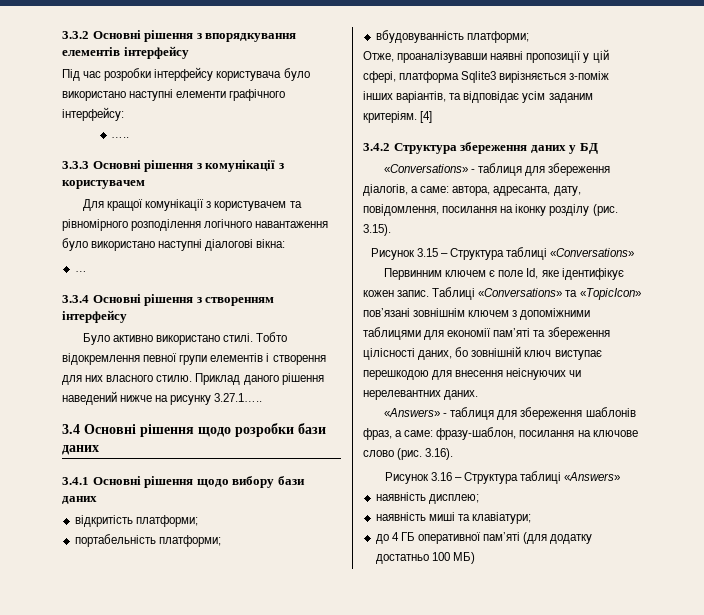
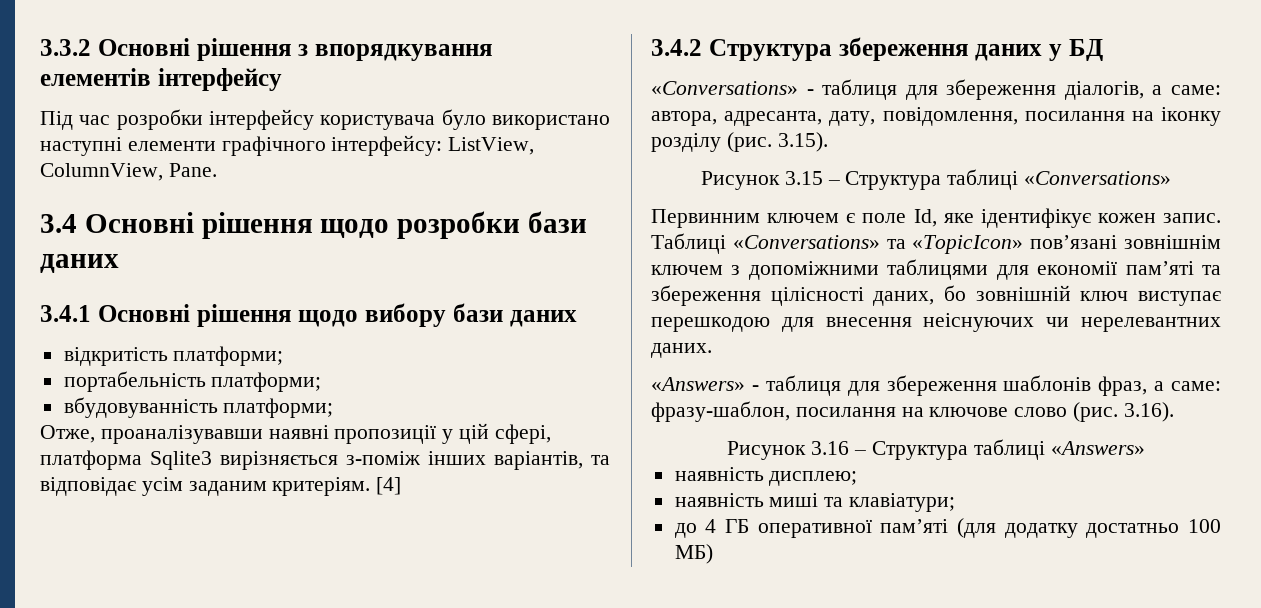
- Під час розробки інтерфейсу користувача було використано наступні елементи графічного інтерфейсу:
- …..
- 3.3.3 Основні рішення з комунікації з користувачем
- Для кращої комунікації з користувачем та рівномірного розподілення логічного навантаження було використано наступні діалогові вікна:
- …
- 3.3.4 Основні рішення з створенням інтерфейсу
- Було активно використано стилі. Тобто відокремлення певної групи елементів і створення для них власного стилю. Приклад даного рішення наведений нижче на рисунку 3.27.1…..
+ Під час розробки інтерфейсу користувача було використано наступні елементи графічного інтерфейсу: ListView, ColumnView, Pane.

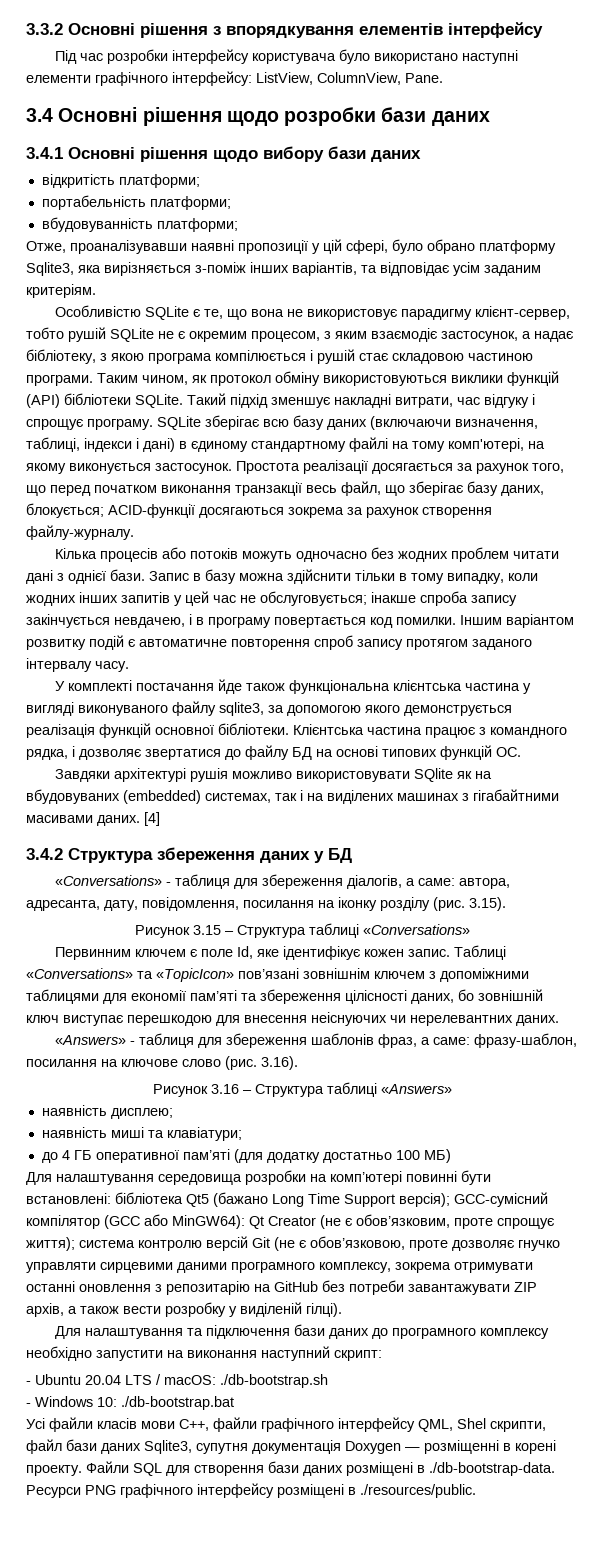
- Отже, проаналізувавши наявні пропозиції у цій сфері, платформа Sqlite3 вирізняється з-поміж інших варіантів, та відповідає усім заданим критеріям.
+ Отже, проаналізувавши наявні пропозиції у цій сфері, було обрано платформу Sqlite3, яка вирізняється з-поміж інших варіантів, та відповідає усім заданим критеріям.
+ Особливістю SQLite є те, що вона не використовує парадигму клієнт-сервер, тобто рушій SQLite не є окремим процесом, з яким взаємодіє застосунок, а надає бібліотеку, з якою програма компілюється і рушій стає складовою частиною програми. Таким чином, як протокол обміну використовуються виклики функцій (API) бібліотеки SQLite. Такий підхід зменшує накладні витрати, час відгуку і спрощує програму. SQLite зберігає всю базу даних (включаючи визначення, таблиці, індекси і дані) в єдиному стандартному файлі на тому комп'ютері, на якому виконується застосунок. Простота реалізації досягається за рахунок того, що перед початком виконання транзакції весь файл, що зберігає базу даних, блокується; ACID-функції досягаються зокрема за рахунок створення файлу-журналу.
+ Кілька процесів або потоків можуть одночасно без жодних проблем читати дані з однієї бази. Запис в базу можна здійснити тільки в тому випадку, коли жодних інших запитів у цей час не обслуговується; інакше спроба запису закінчується невдачею, і в програму повертається код помилки. Іншим варіантом розвитку подій є автоматичне повторення спроб запису протягом заданого інтервалу часу.
+ У комплекті постачання йде також функціональна клієнтська частина у вигляді виконуваного файлу sqlite3, за допомогою якого демонструється реалізація функцій основної бібліотеки. Клієнтська частина працює з командного рядка, і дозволяє звертатися до файлу БД на основі типових функцій ОС.
+ Завдяки архітектурі рушія можливо використовувати SQlite як на вбудовуваних (embedded) системах, так і на виділених машинах з гігабайтними масивами даних.
+ Для налаштування середовища розробки на комп’ютері повинні бути встановлені: бібліотека Qt5 (бажано Long Time Support версія); GCC-сумісний компілятор (GCC або MinGW64): Qt Creator (не є обов’язковим, проте спрощує життя); система контролю версій Git (не є обов’язковою, проте дозволяє гнучко управляти сирцевими даними програмного комплексу, зокрема отримувати останні оновлення з репозитарію на GitHub без потреби завантажувати ZIP архів, а також вести розробку у виділеній гілці).
+ Для налаштування та підключення бази даних до програмного комплексу необхідно запустити на виконання наступний скрипт:
+ - Ubuntu 20.04 LTS / macOS: ./db-bootstrap.sh
+ - Windows 10: ./db-bootstrap.bat
+ Усі файли класів мови C++, файли графічного інтерфейсу QML, Shel скрипти, файл бази даних Sqlite3, супутня документація Doxygen — розміщенні в корені проекту. Файли SQL для створення бази даних розміщені в ./db-bootstrap-data. Ресурси PNG графічного інтерфейсу розміщені в ./resources/public.

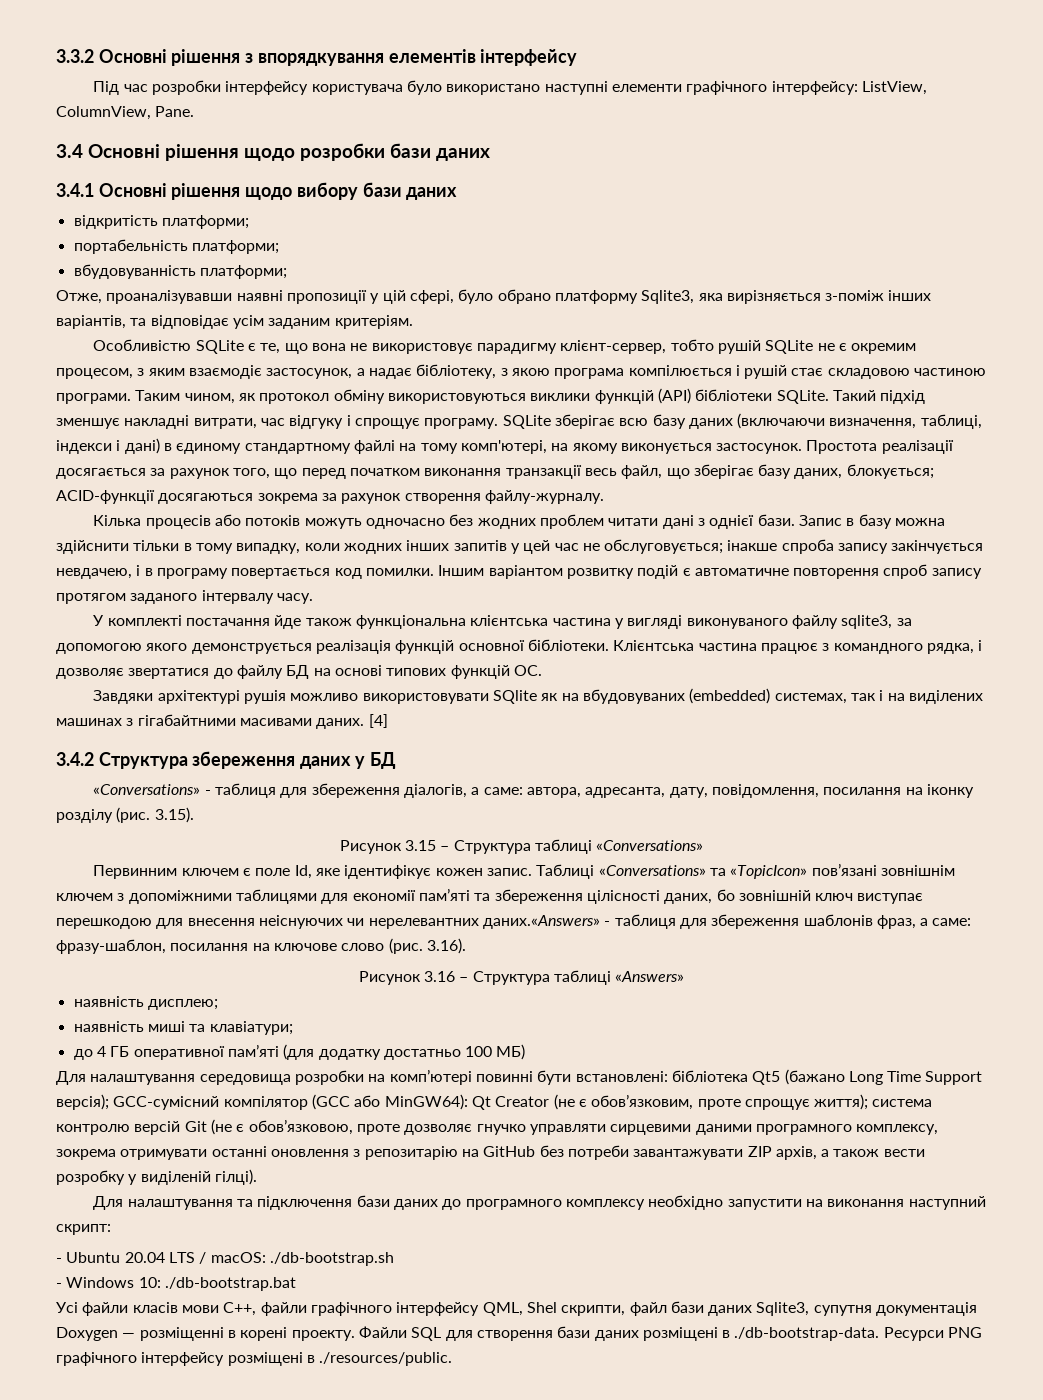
- Таблиці «Conversations» та «TopicIcon» пов’язані зовнішнім ключем з допоміжними таблицями для економії пам’яті та збереження цілісності даних, бо зовнішній ключ виступає перешкодою для внесення неіснуючих чи нерелевантних даних.
- «Answers» - таблиця для збереження шаблонів фраз, а саме: фразу-шаблон, посилання на ключове слово (рис.
+ Таблиці «Conversations» та «TopicIcon» пов’язані зовнішнім ключем з допоміжними таблицями для економії пам’яті та збереження цілісності даних, бо зовнішній ключ виступає перешкодою для внесення неіснуючих чи нерелевантних даних.«Answers» - таблиця для збереження шаблонів фраз, а саме: фразу-шаблон, посилання на ключове слово (рис.

